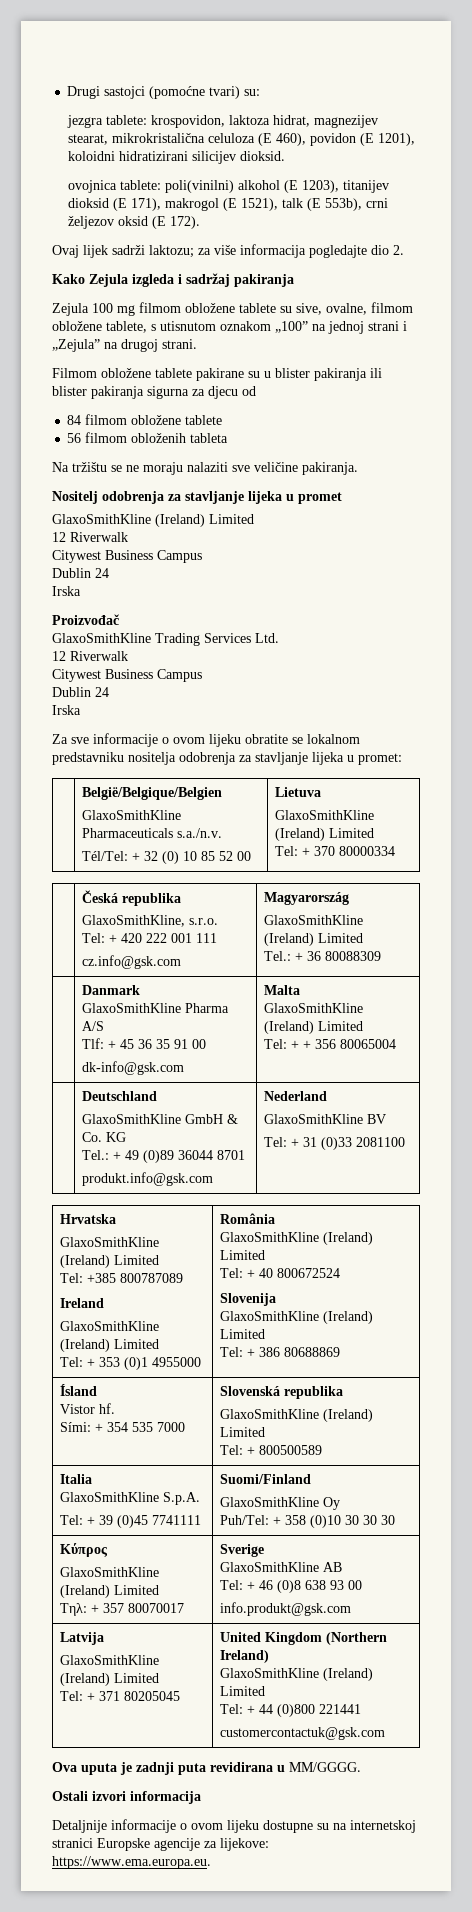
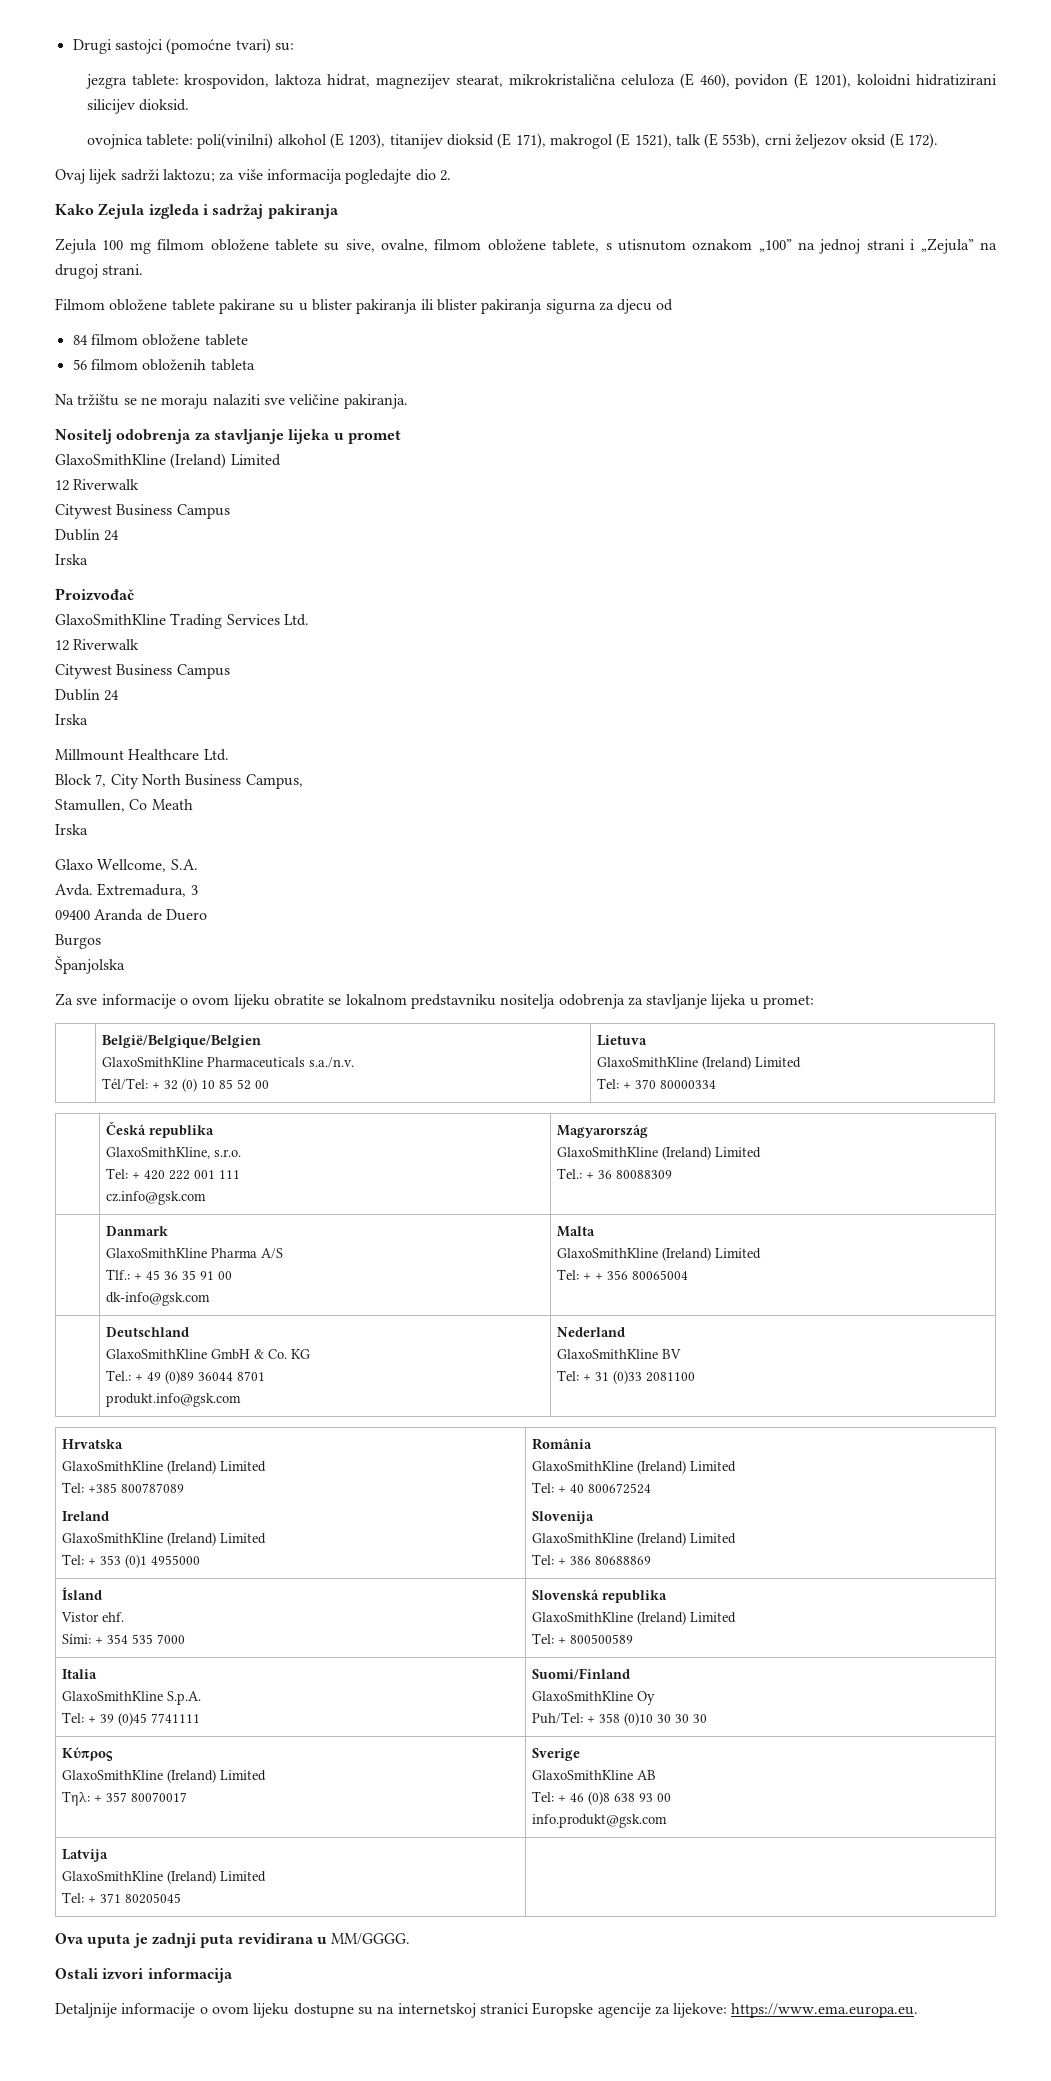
+ Millmount Healthcare Ltd.
+ Block 7, City North Business Campus,
+ Stamullen, Co Meath
+ Irska
+ Glaxo Wellcome, S.A.
+ Avda. Extremadura, 3
+ 09400 Aranda de Duero
+ Burgos
+ Španjolska
  | Danmark
  GlaxoSmithKline Pharma A/S
- Tlf: + 45 36 35 91 00
+ Tlf.: + 45 36 35 91 00
  Ísland
- Vistor hf.
+ Vistor ehf.
  Latvija
  GlaxoSmithKline (Ireland) Limited
- Tel: + 371 80205045 | United Kingdom (Northern Ireland)
- GlaxoSmithKline (Ireland) Limited
- Tel: + 44 (0)800 221441
- customercontactuk@gsk.com
+ Tel: + 371 80205045 |

